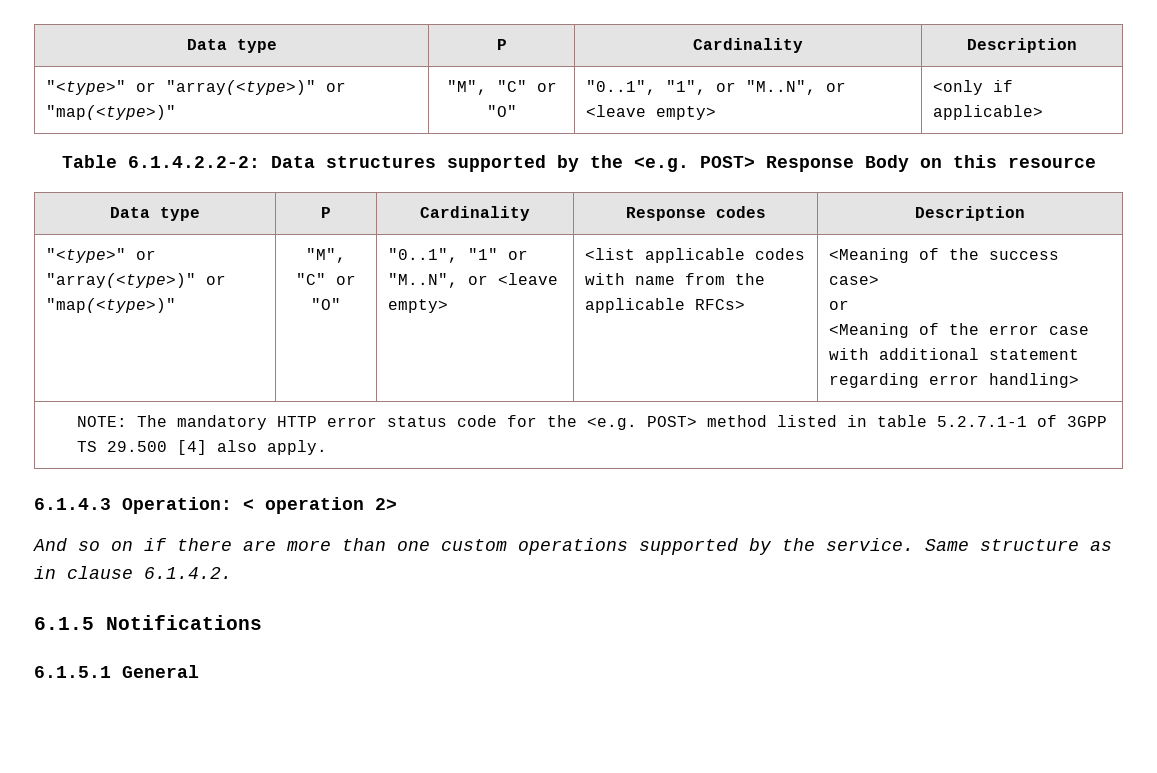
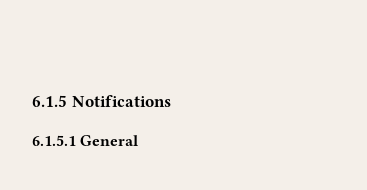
- Data type | P | Cardinality | Description
- "<type>" or "array(<type>)" or "map(<type>)" | "M", "C" or "O" | "0..1", "1", or "M..N", or <leave empty> | <only if applicable>
- Table 6.1.4.2.2-2: Data structures supported by the <e.g. POST> Response Body on this resource
- Data type | P | Cardinality | Response codes | Description
- "<type>" or "array(<type>)" or "map(<type>)" | "M", "C" or "O" | "0..1", "1" or "M..N", or <leave empty> | <list applicable codes with name from the applicable RFCs> | <Meaning of the success case>
- or
- <Meaning of the error case with additional statement regarding error handling>
- NOTE: The mandatory HTTP error status code for the <e.g. POST> method listed in table 5.2.7.1-1 of 3GPP TS 29.500 [4] also apply.
- 6.1.4.3 Operation: < operation 2>
- And so on if there are more than one custom operations supported by the service. Same structure as in clause 6.1.4.2.

